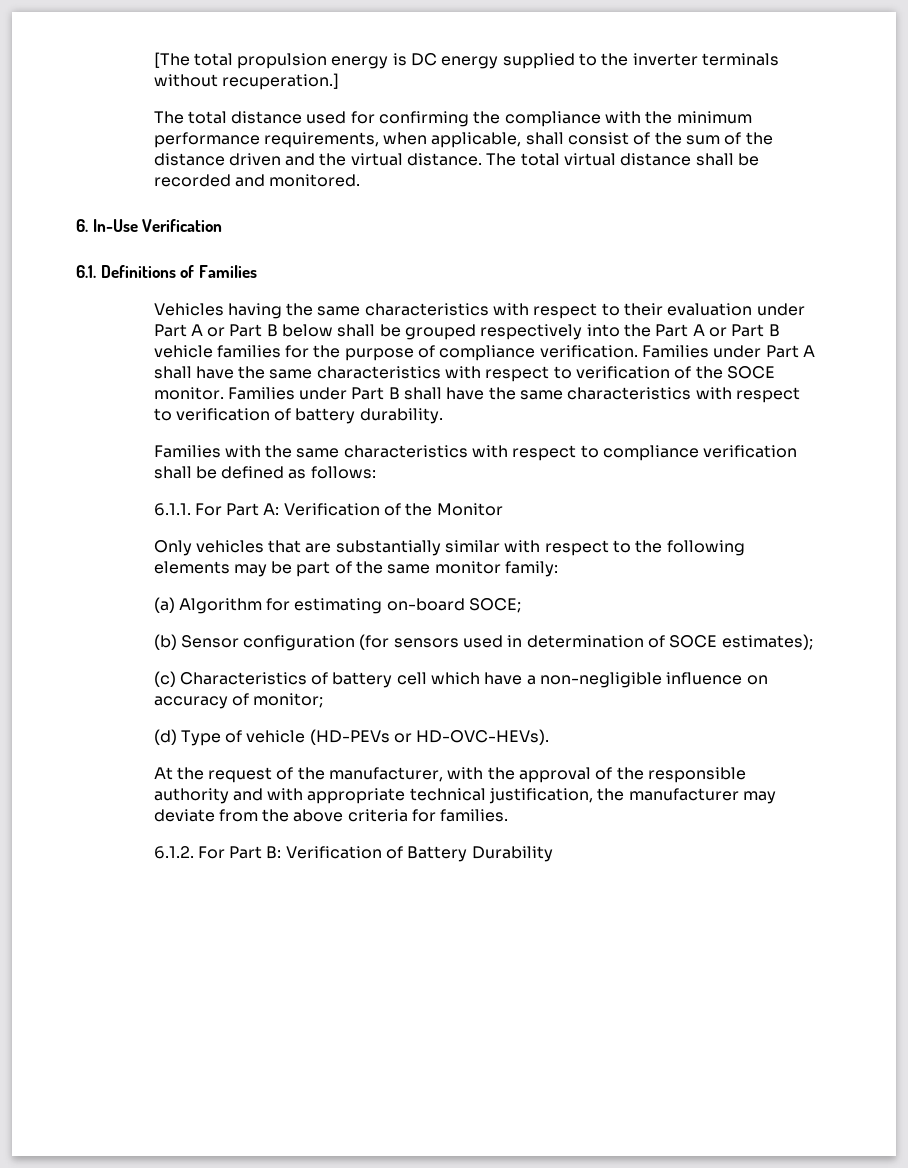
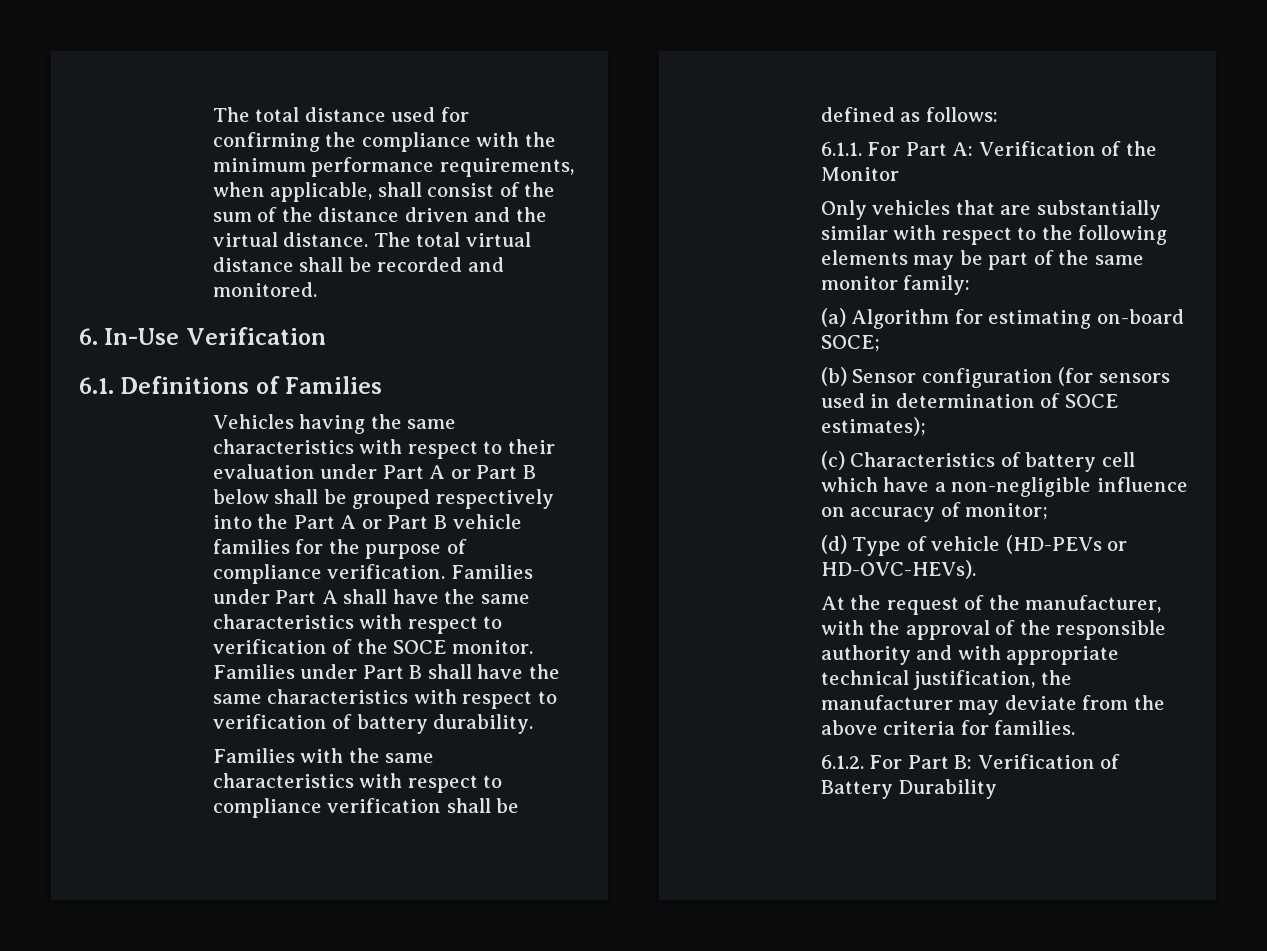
- [The total propulsion energy is DC energy supplied to the inverter terminals without recuperation.]

